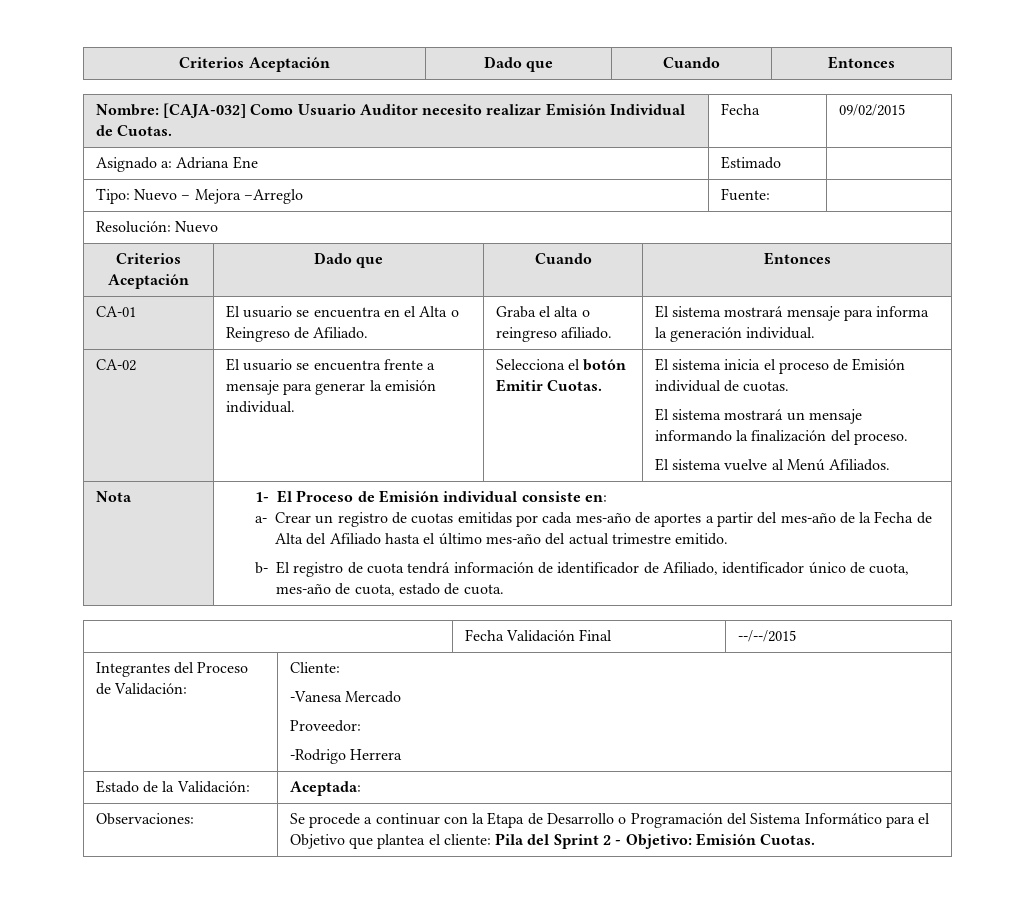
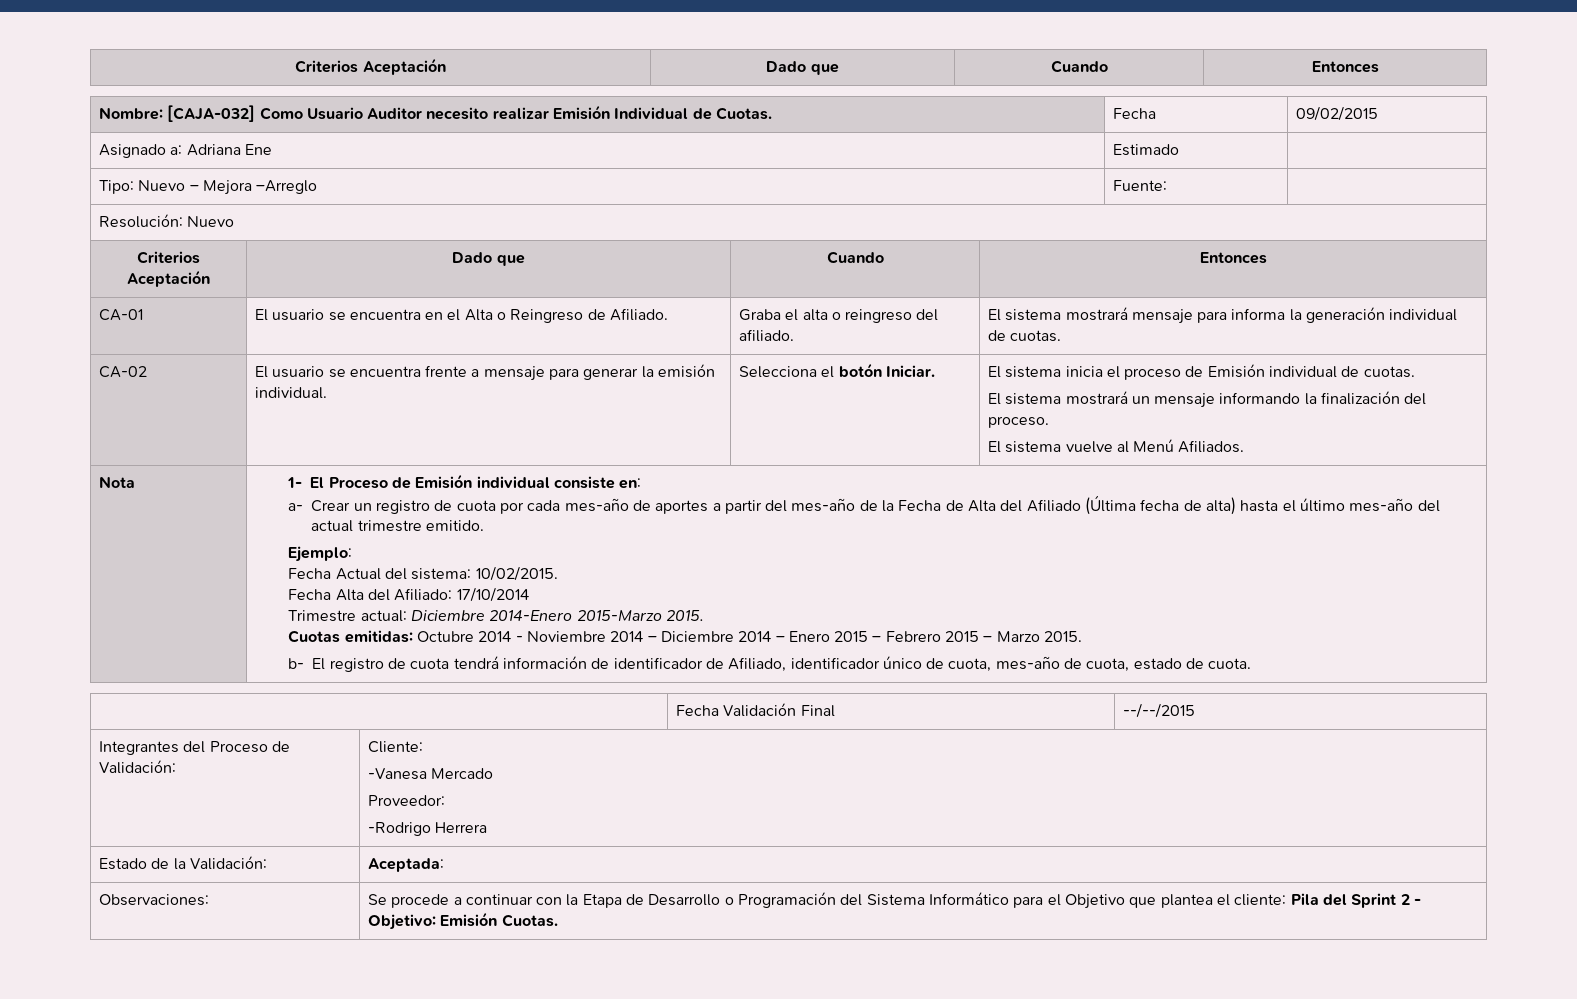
- CA-01 | El usuario se encuentra en el Alta o Reingreso de Afiliado. | Graba el alta o reingreso afiliado. | El sistema mostrará mensaje para informa la generación individual.
+ CA-01 | El usuario se encuentra en el Alta o Reingreso de Afiliado. | Graba el alta o reingreso del afiliado. | El sistema mostrará mensaje para informa la generación individual de cuotas.
- Selecciona el botón Emitir Cuotas.
+ Selecciona el botón Iniciar.
- a- Crear un registro de cuotas emitidas por cada mes-año de aportes a partir del mes-año de la Fecha de Alta del Afiliado hasta el último mes-año del actual trimestre emitido.
+ a- Crear un registro de cuota por cada mes-año de aportes a partir del mes-año de la Fecha de Alta del Afiliado (Última fecha de alta) hasta el último mes-año del actual trimestre emitido.
+ Ejemplo:
+ Fecha Actual del sistema: 10/02/2015.
+ Fecha Alta del Afiliado: 17/10/2014
+ Trimestre actual: Diciembre 2014-Enero 2015-Marzo 2015.
+ Cuotas emitidas: Octubre 2014 - Noviembre 2014 – Diciembre 2014 – Enero 2015 – Febrero 2015 – Marzo 2015.

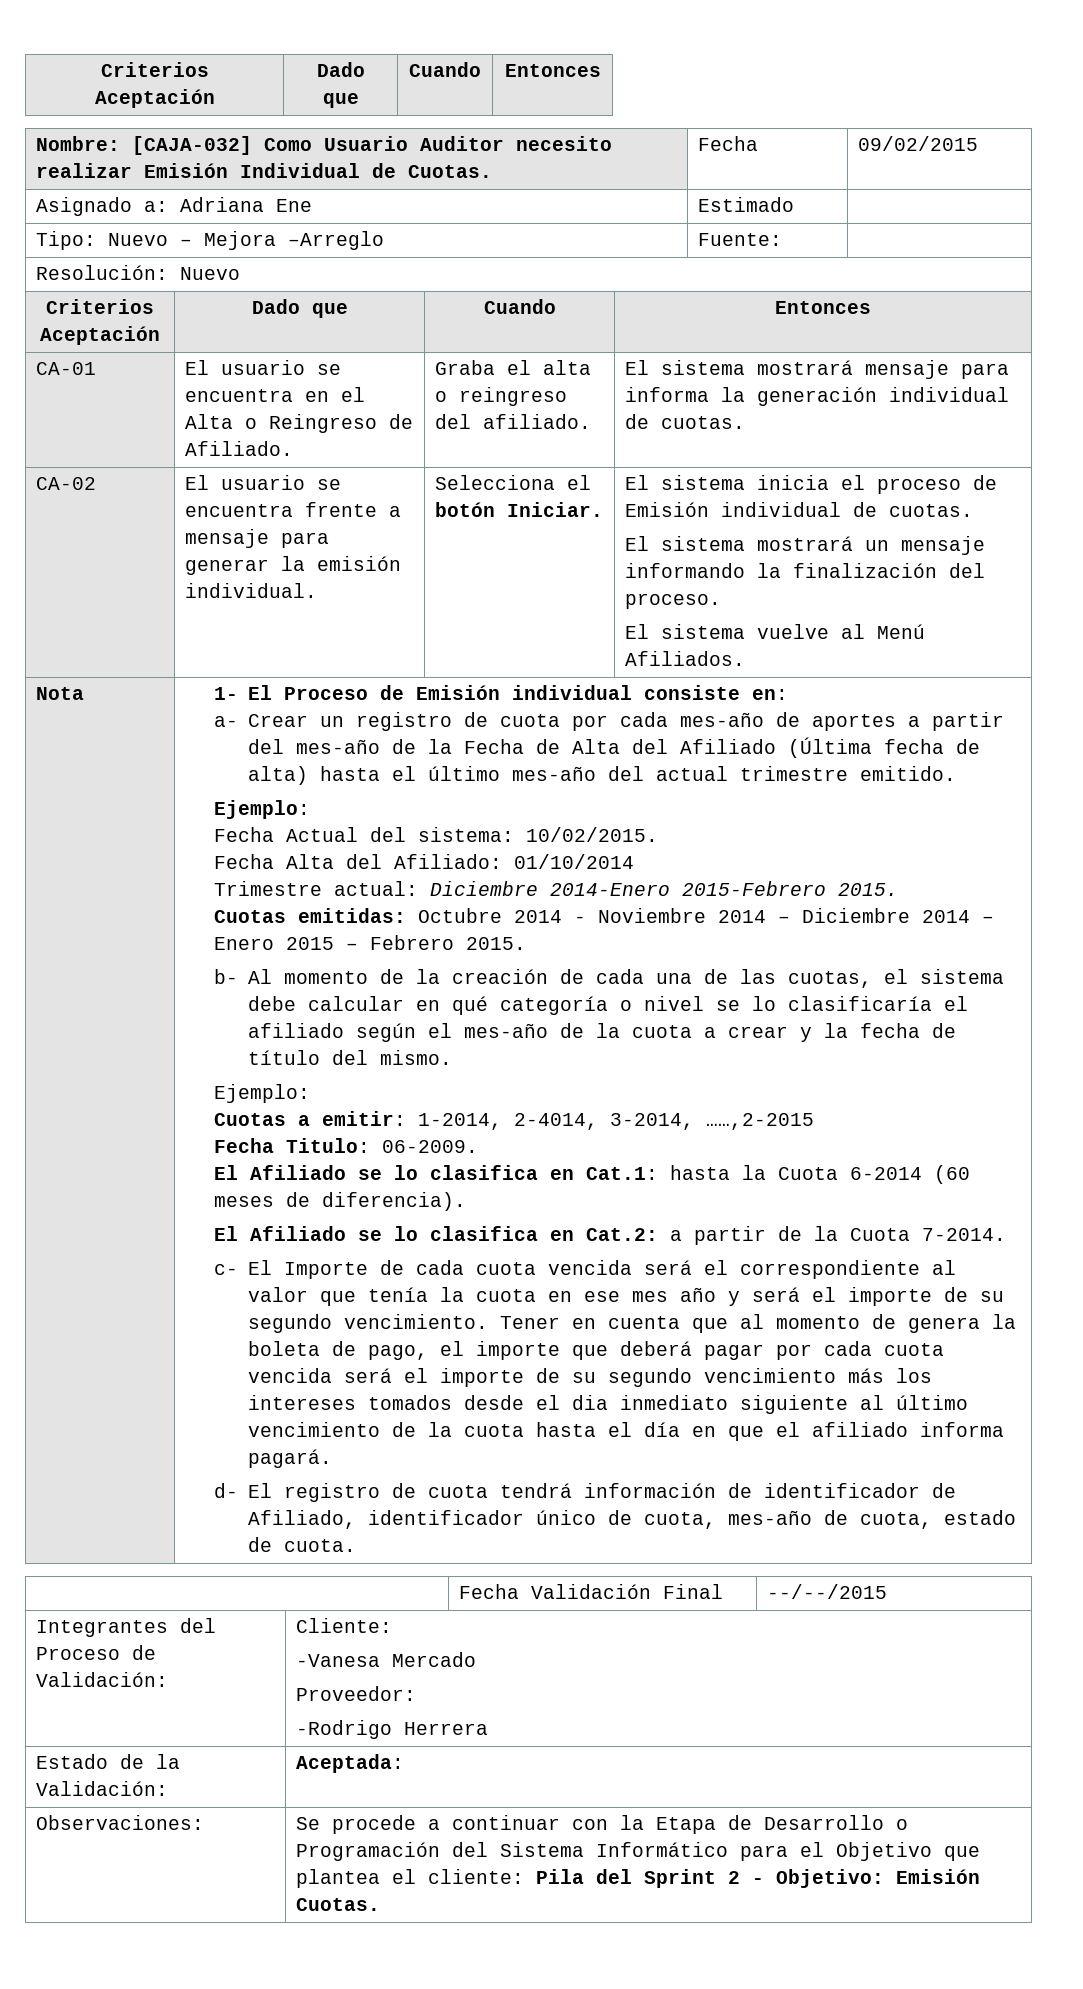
- Fecha Alta del Afiliado: 17/10/2014
+ Fecha Alta del Afiliado: 01/10/2014
- Trimestre actual: Diciembre 2014-Enero 2015-Marzo 2015.
+ Trimestre actual: Diciembre 2014-Enero 2015-Febrero 2015.
- Cuotas emitidas: Octubre 2014 - Noviembre 2014 – Diciembre 2014 – Enero 2015 – Febrero 2015 – Marzo 2015.
- b- El registro de cuota tendrá información de identificador de Afiliado, identificador único de cuota, mes-año de cuota, estado de cuota.
+ Cuotas emitidas: Octubre 2014 - Noviembre 2014 – Diciembre 2014 – Enero 2015 – Febrero 2015.
+ b- Al momento de la creación de cada una de las cuotas, el sistema debe calcular en qué categoría o nivel se lo clasificaría el afiliado según el mes-año de la cuota a crear y la fecha de título del mismo.
+ Ejemplo:
+ Cuotas a emitir: 1-2014, 2-4014, 3-2014, ……,2-2015
+ Fecha Titulo: 06-2009.
+ El Afiliado se lo clasifica en Cat.1: hasta la Cuota 6-2014 (60 meses de diferencia).
+ El Afiliado se lo clasifica en Cat.2: a partir de la Cuota 7-2014.
+ c- El Importe de cada cuota vencida será el correspondiente al valor que tenía la cuota en ese mes año y será el importe de su segundo vencimiento. Tener en cuenta que al momento de genera la boleta de pago, el importe que deberá pagar por cada cuota vencida será el importe de su segundo vencimiento más los intereses tomados desde el dia inmediato siguiente al último vencimiento de la cuota hasta el día en que el afiliado informa pagará.
+ d- El registro de cuota tendrá información de identificador de Afiliado, identificador único de cuota, mes-año de cuota, estado de cuota.

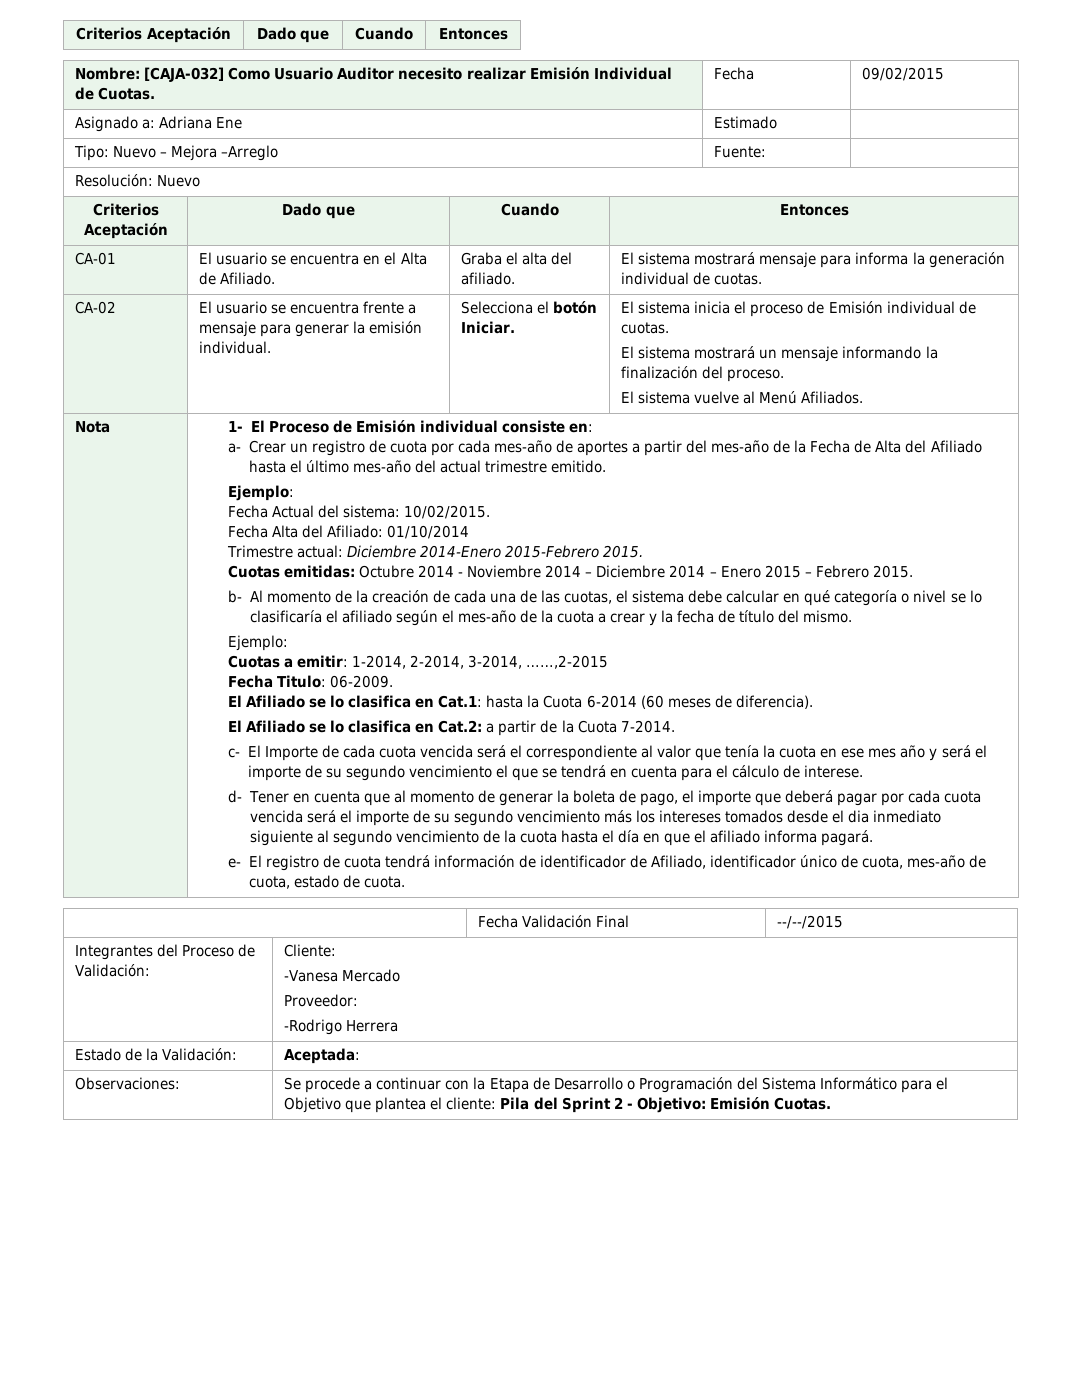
- CA-01 | El usuario se encuentra en el Alta o Reingreso de Afiliado. | Graba el alta o reingreso del afiliado. | El sistema mostrará mensaje para informa la generación individual de cuotas.
+ CA-01 | El usuario se encuentra en el Alta de Afiliado. | Graba el alta del afiliado. | El sistema mostrará mensaje para informa la generación individual de cuotas.
- a- Crear un registro de cuota por cada mes-año de aportes a partir del mes-año de la Fecha de Alta del Afiliado (Última fecha de alta) hasta el último mes-año del actual trimestre emitido.
+ a- Crear un registro de cuota por cada mes-año de aportes a partir del mes-año de la Fecha de Alta del Afiliado hasta el último mes-año del actual trimestre emitido.
- Cuotas a emitir: 1-2014, 2-4014, 3-2014, ……,2-2015
+ Cuotas a emitir: 1-2014, 2-2014, 3-2014, ……,2-2015
- c- El Importe de cada cuota vencida será el correspondiente al valor que tenía la cuota en ese mes año y será el importe de su segundo vencimiento. Tener en cuenta que al momento de genera la boleta de pago, el importe que deberá pagar por cada cuota vencida será el importe de su segundo vencimiento más los intereses tomados desde el dia inmediato siguiente al último vencimiento de la cuota hasta el día en que el afiliado informa pagará.
+ c- El Importe de cada cuota vencida será el correspondiente al valor que tenía la cuota en ese mes año y será el importe de su segundo vencimiento el que se tendrá en cuenta para el cálculo de interese.
+ d- Tener en cuenta que al momento de generar la boleta de pago, el importe que deberá pagar por cada cuota vencida será el importe de su segundo vencimiento más los intereses tomados desde el dia inmediato siguiente al segundo vencimiento de la cuota hasta el día en que el afiliado informa pagará.
- d- El registro de cuota tendrá información de identificador de Afiliado, identificador único de cuota, mes-año de cuota, estado de cuota.
+ e- El registro de cuota tendrá información de identificador de Afiliado, identificador único de cuota, mes-año de cuota, estado de cuota.

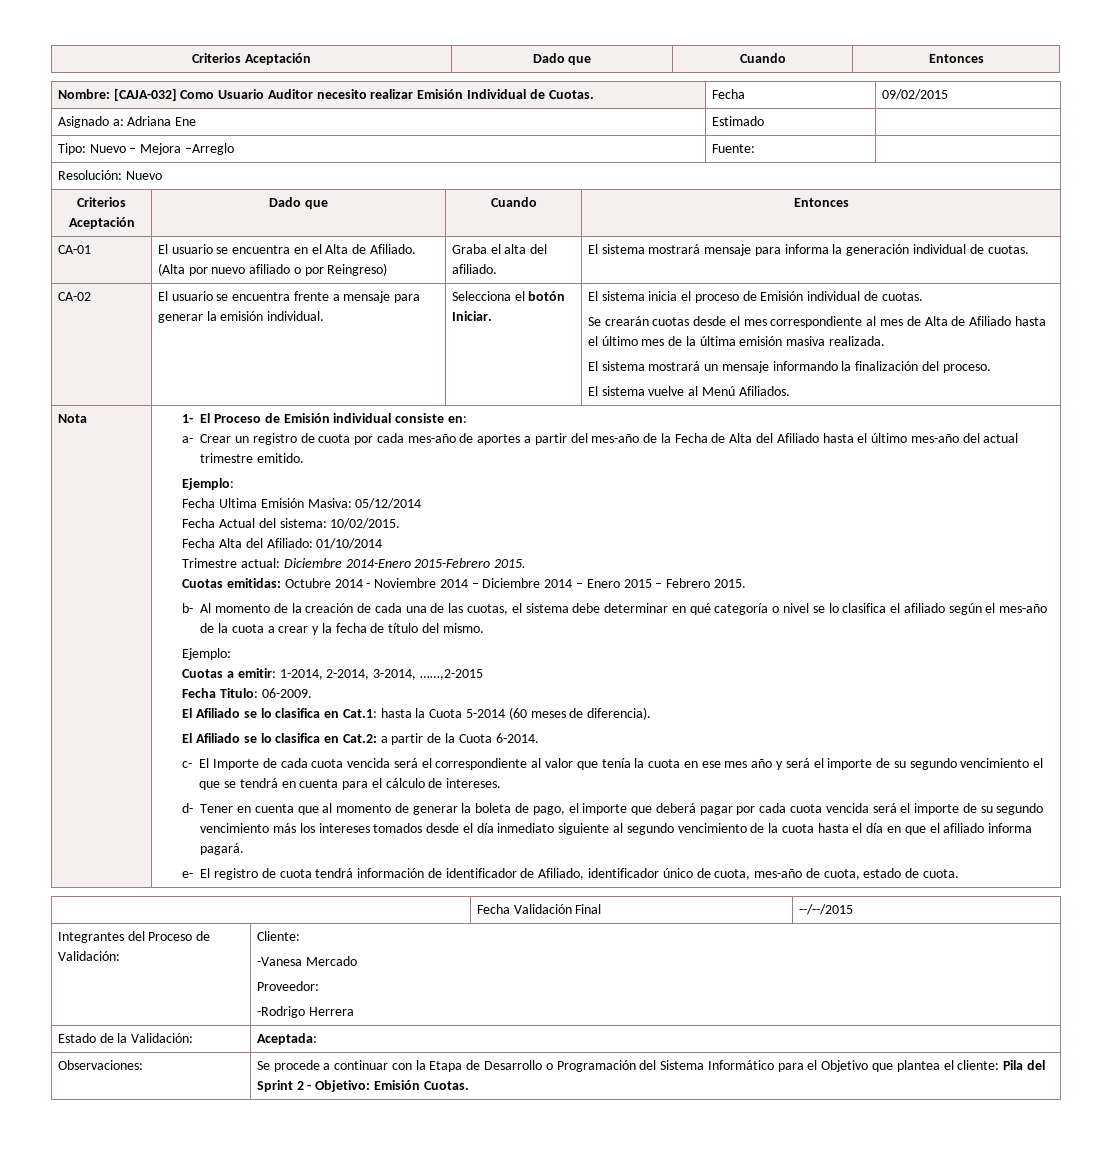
- CA-01 | El usuario se encuentra en el Alta de Afiliado. | Graba el alta del afiliado. | El sistema mostrará mensaje para informa la generación individual de cuotas.
+ CA-01 | El usuario se encuentra en el Alta de Afiliado. (Alta por nuevo afiliado o por Reingreso) | Graba el alta del afiliado. | El sistema mostrará mensaje para informa la generación individual de cuotas.
+ Se crearán cuotas desde el mes correspondiente al mes de Alta de Afiliado hasta el último mes de la última emisión masiva realizada.
+ Fecha Ultima Emisión Masiva: 05/12/2014
- b- Al momento de la creación de cada una de las cuotas, el sistema debe calcular en qué categoría o nivel se lo clasificaría el afiliado según el mes-año de la cuota a crear y la fecha de título del mismo.
+ b- Al momento de la creación de cada una de las cuotas, el sistema debe determinar en qué categoría o nivel se lo clasifica el afiliado según el mes-año de la cuota a crear y la fecha de título del mismo.
- El Afiliado se lo clasifica en Cat.1: hasta la Cuota 6-2014 (60 meses de diferencia).
+ El Afiliado se lo clasifica en Cat.1: hasta la Cuota 5-2014 (60 meses de diferencia).
- El Afiliado se lo clasifica en Cat.2: a partir de la Cuota 7-2014.
+ El Afiliado se lo clasifica en Cat.2: a partir de la Cuota 6-2014.
- c- El Importe de cada cuota vencida será el correspondiente al valor que tenía la cuota en ese mes año y será el importe de su segundo vencimiento el que se tendrá en cuenta para el cálculo de interese.
+ c- El Importe de cada cuota vencida será el correspondiente al valor que tenía la cuota en ese mes año y será el importe de su segundo vencimiento el que se tendrá en cuenta para el cálculo de intereses.
- d- Tener en cuenta que al momento de generar la boleta de pago, el importe que deberá pagar por cada cuota vencida será el importe de su segundo vencimiento más los intereses tomados desde el dia inmediato siguiente al segundo vencimiento de la cuota hasta el día en que el afiliado informa pagará.
+ d- Tener en cuenta que al momento de generar la boleta de pago, el importe que deberá pagar por cada cuota vencida será el importe de su segundo vencimiento más los intereses tomados desde el día inmediato siguiente al segundo vencimiento de la cuota hasta el día en que el afiliado informa pagará.

